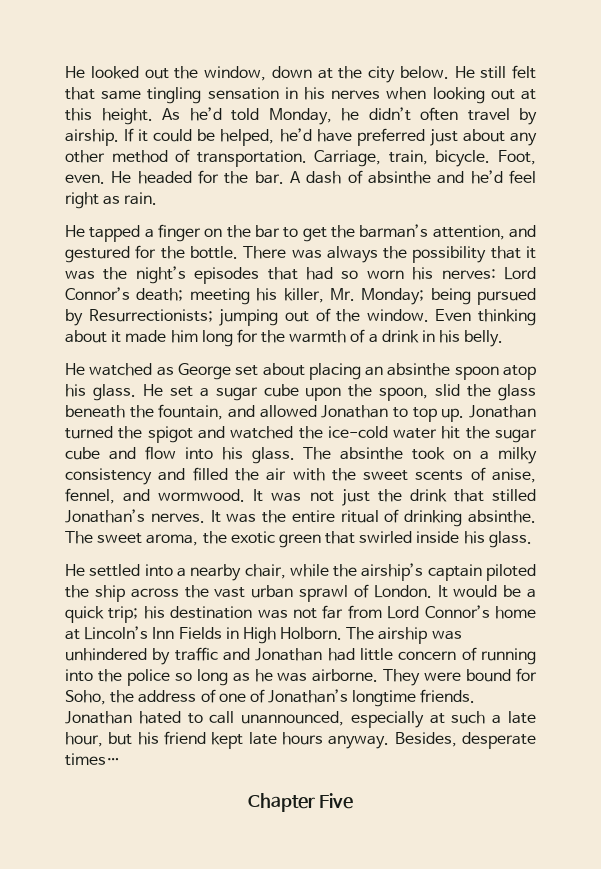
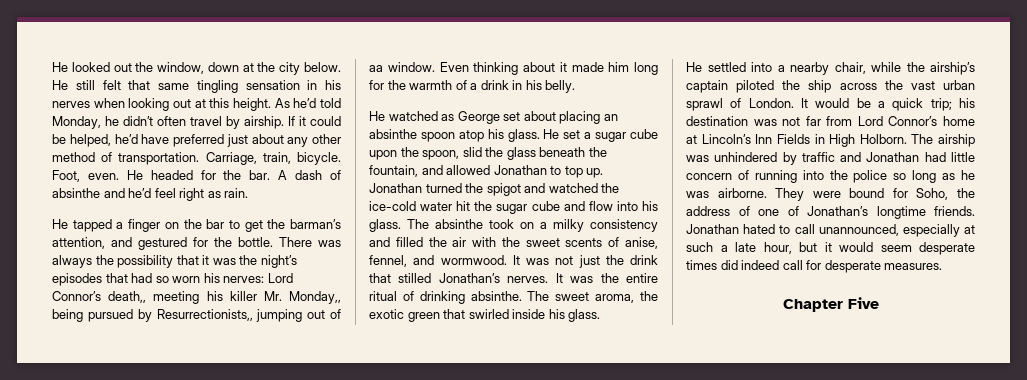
- There was always the possibility that it was the night’s episodes that had so worn his nerves: Lord Connor’s death; meeting his killer, Mr. Monday; being pursued by Resurrectionists; jumping out of the window.
+ There was always the possibility that it was the night’s episodes that had so worn his nerves: Lord Connor’s death,, meeting his killer Mr. Monday,, being pursued by Resurrectionists,, jumping out of aa window.
- Jonathan hated to call unannounced, especially at such a late hour, but his friend kept late hours anyway. Besides, desperate times…
+ Jonathan hated to call unannounced, especially at such a late hour, but it would seem desperate times did indeed call for desperate measures.

